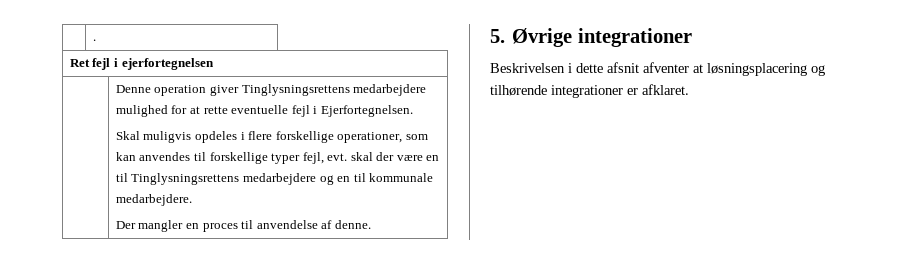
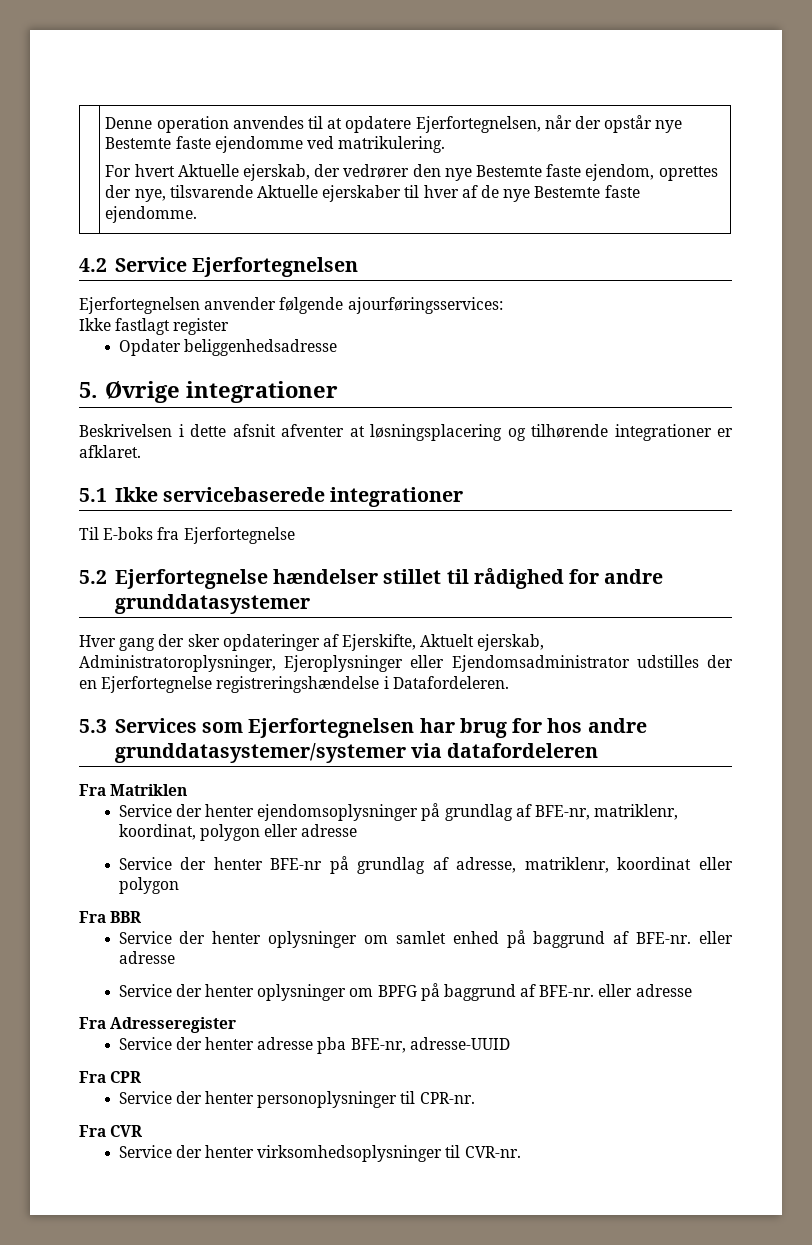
- .
- Ret fejl i ejerfortegnelsen
- | Denne operation giver Tinglysningsrettens medarbejdere mulighed for at rette eventuelle fejl i Ejerfortegnelsen.
- Skal muligvis opdeles i flere forskellige operationer, som kan anvendes til forskellige typer fejl, evt. skal der være en til Tinglysningsrettens medarbejdere og en til kommunale medarbejdere.
- Der mangler en proces til anvendelse af denne.
+ Denne operation anvendes til at opdatere Ejerfortegnelsen, når der opstår nye Bestemte faste ejendomme ved matrikulering.
+ For hvert Aktuelle ejerskab, der vedrører den nye Bestemte faste ejendom, oprettes der nye, tilsvarende Aktuelle ejerskaber til hver af de nye Bestemte faste ejendomme.
+ 4.2 Service Ejerfortegnelsen
+ Ejerfortegnelsen anvender følgende ajourføringsservices:
+ Ikke fastlagt register
+ Opdater beliggenhedsadresse
+ 5.1 Ikke servicebaserede integrationer
+ Til E-boks fra Ejerfortegnelse
+ 5.2 Ejerfortegnelse hændelser stillet til rådighed for andre grunddatasystemer
+ Hver gang der sker opdateringer af Ejerskifte, Aktuelt ejerskab, Administratoroplysninger, Ejeroplysninger eller Ejendomsadministrator udstilles der en Ejerfortegnelse registreringshændelse i Datafordeleren.
+ 5.3 Services som Ejerfortegnelsen har brug for hos andre grunddatasystemer/systemer via datafordeleren
+ Fra Matriklen
+ Service der henter ejendomsoplysninger på grundlag af BFE-nr, matriklenr, koordinat, polygon eller adresse
+ Service der henter BFE-nr på grundlag af adresse, matriklenr, koordinat eller polygon
+ Fra BBR
+ Service der henter oplysninger om samlet enhed på baggrund af BFE-nr. eller adresse
+ Service der henter oplysninger om BPFG på baggrund af BFE-nr. eller adresse
+ Fra Adresseregister
+ Service der henter adresse pba BFE-nr, adresse-UUID
+ Fra CPR
+ Service der henter personoplysninger til CPR-nr.
+ Fra CVR
+ Service der henter virksomhedsoplysninger til CVR-nr.

